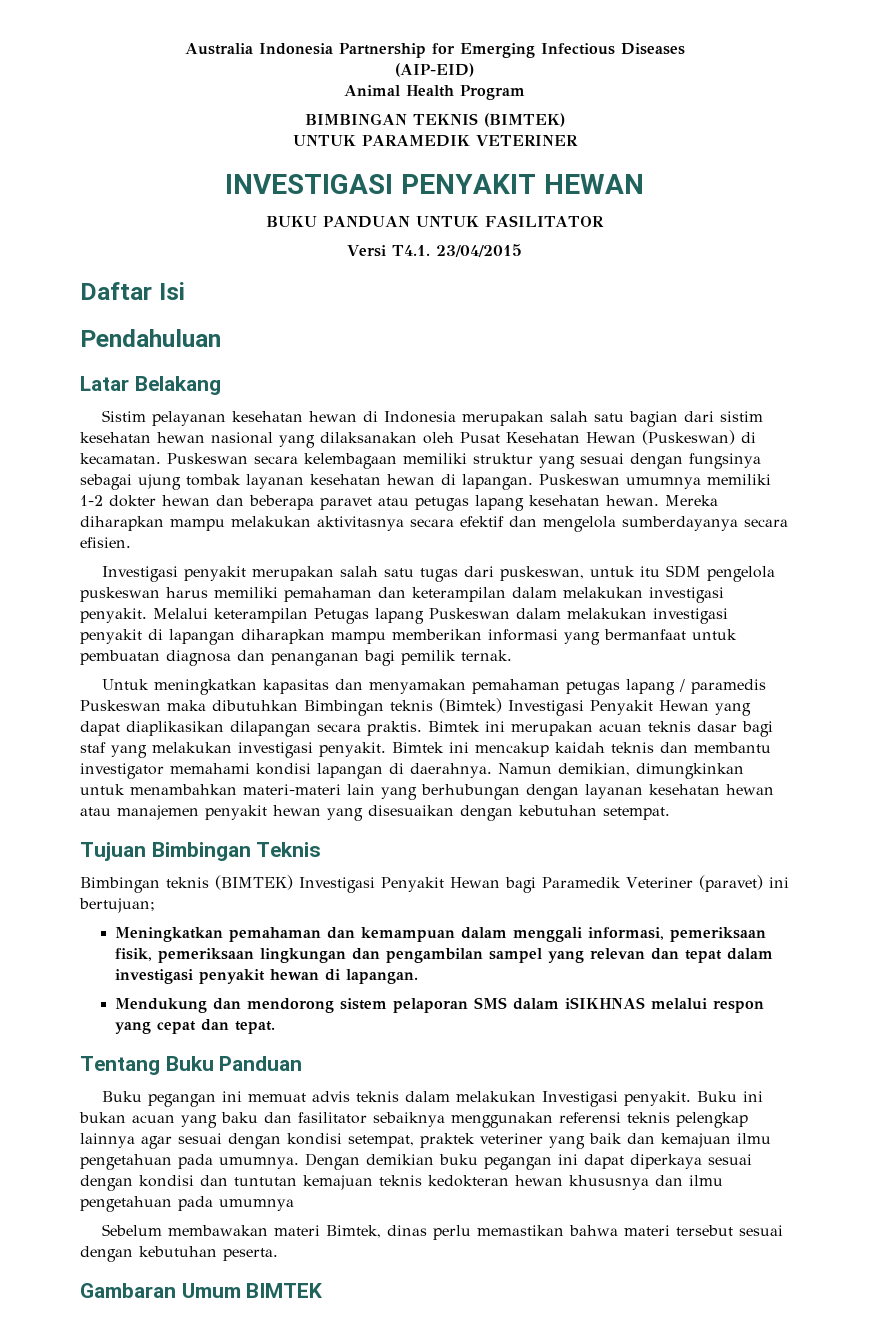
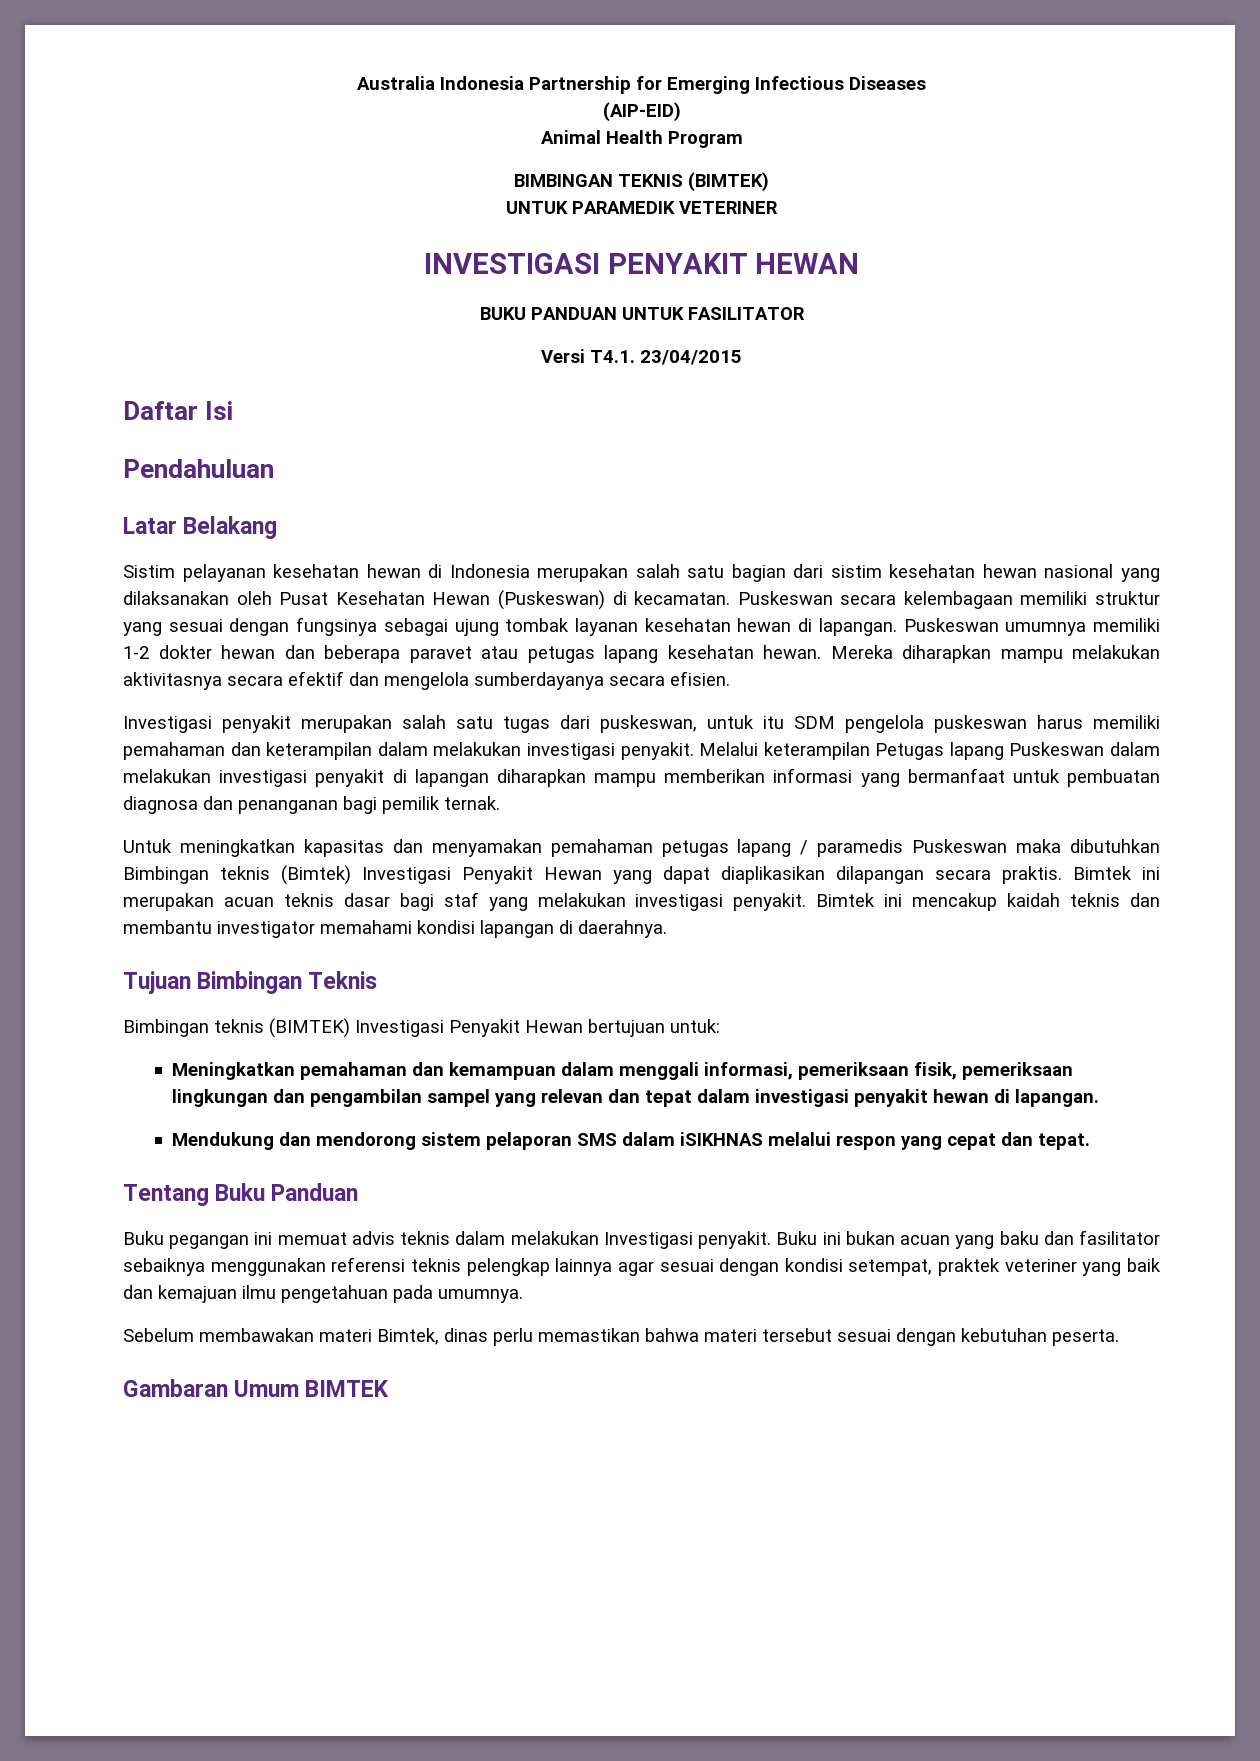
- Namun demikian, dimungkinkan untuk menambahkan materi-materi lain yang berhubungan dengan layanan kesehatan hewan atau manajemen penyakit hewan yang disesuaikan dengan kebutuhan setempat.
- Bimbingan teknis (BIMTEK) Investigasi Penyakit Hewan bagi Paramedik Veteriner (paravet) ini bertujuan;
+ Bimbingan teknis (BIMTEK) Investigasi Penyakit Hewan bertujuan untuk:
- Dengan demikian buku pegangan ini dapat diperkaya sesuai dengan kondisi dan tuntutan kemajuan teknis kedokteran hewan khususnya dan ilmu pengetahuan pada umumnya

